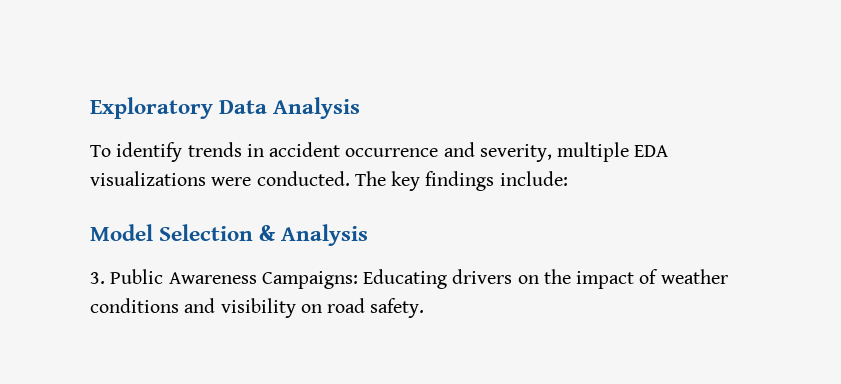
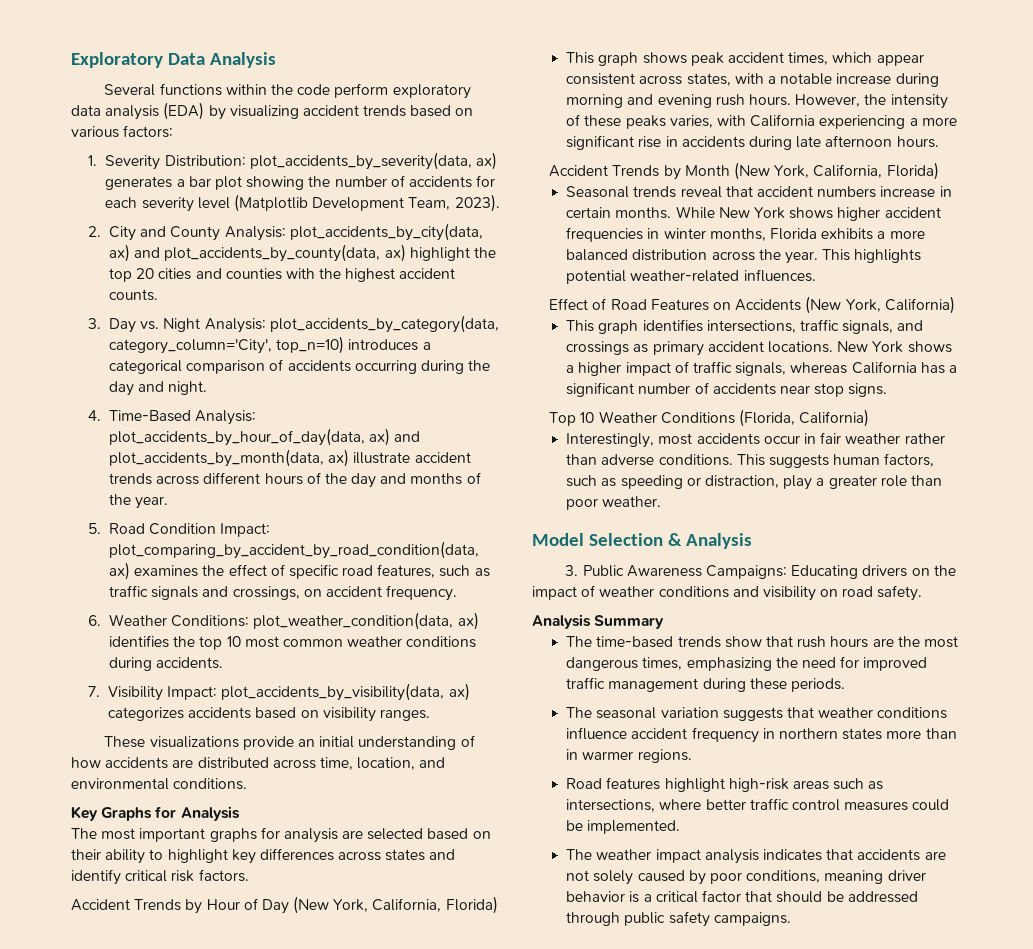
- To identify trends in accident occurrence and severity, multiple EDA visualizations were conducted. The key findings include:
+ Several functions within the code perform exploratory data analysis (EDA) by visualizing accident trends based on various factors:
+ 1. Severity Distribution: plot_accidents_by_severity(data, ax) generates a bar plot showing the number of accidents for each severity level (Matplotlib Development Team, 2023).
+ 2. City and County Analysis: plot_accidents_by_city(data, ax) and plot_accidents_by_county(data, ax) highlight the top 20 cities and counties with the highest accident counts.
+ 3. Day vs. Night Analysis: plot_accidents_by_category(data, category_column='City', top_n=10) introduces a categorical comparison of accidents occurring during the day and night.
+ 4. Time-Based Analysis: plot_accidents_by_hour_of_day(data, ax) and plot_accidents_by_month(data, ax) illustrate accident trends across different hours of the day and months of the year.
+ 5. Road Condition Impact: plot_comparing_by_accident_by_road_condition(data, ax) examines the effect of specific road features, such as traffic signals and crossings, on accident frequency.
+ 6. Weather Conditions: plot_weather_condition(data, ax) identifies the top 10 most common weather conditions during accidents.
+ 7. Visibility Impact: plot_accidents_by_visibility(data, ax) categorizes accidents based on visibility ranges.
+ These visualizations provide an initial understanding of how accidents are distributed across time, location, and environmental conditions.
+ Key Graphs for Analysis
+ The most important graphs for analysis are selected based on their ability to highlight key differences across states and identify critical risk factors.
+ Accident Trends by Hour of Day (New York, California, Florida)
+ This graph shows peak accident times, which appear consistent across states, with a notable increase during morning and evening rush hours. However, the intensity of these peaks varies, with California experiencing a more significant rise in accidents during late afternoon hours.
+ Accident Trends by Month (New York, California, Florida)
+ Seasonal trends reveal that accident numbers increase in certain months. While New York shows higher accident frequencies in winter months, Florida exhibits a more balanced distribution across the year. This highlights potential weather-related influences.
+ Effect of Road Features on Accidents (New York, California)
+ This graph identifies intersections, traffic signals, and crossings as primary accident locations. New York shows a higher impact of traffic signals, whereas California has a significant number of accidents near stop signs.
+ Top 10 Weather Conditions (Florida, California)
+ Interestingly, most accidents occur in fair weather rather than adverse conditions. This suggests human factors, such as speeding or distraction, play a greater role than poor weather.
+ Analysis Summary
+ The time-based trends show that rush hours are the most dangerous times, emphasizing the need for improved traffic management during these periods.
+ The seasonal variation suggests that weather conditions influence accident frequency in northern states more than in warmer regions.
+ Road features highlight high-risk areas such as intersections, where better traffic control measures could be implemented.
+ The weather impact analysis indicates that accidents are not solely caused by poor conditions, meaning driver behavior is a critical factor that should be addressed through public safety campaigns.

